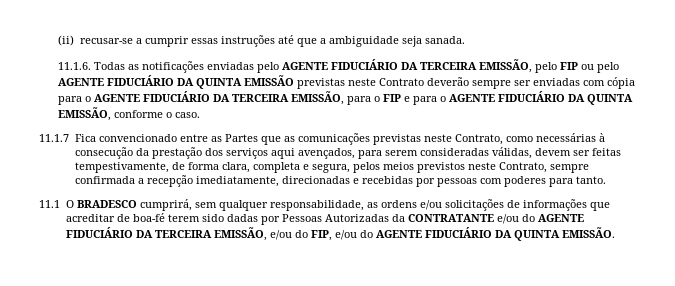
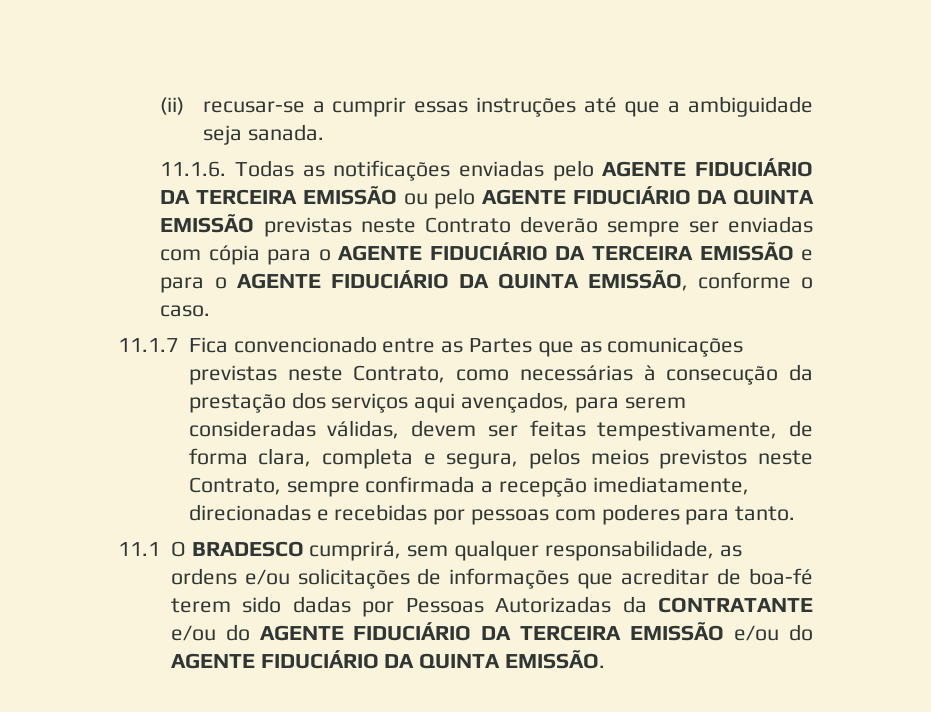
- 11.1.6. Todas as notificações enviadas pelo AGENTE FIDUCIÁRIO DA TERCEIRA EMISSÃO, pelo FIP ou pelo AGENTE FIDUCIÁRIO DA QUINTA EMISSÃO previstas neste Contrato deverão sempre ser enviadas com cópia para o AGENTE FIDUCIÁRIO DA TERCEIRA EMISSÃO, para o FIP e para o AGENTE FIDUCIÁRIO DA QUINTA EMISSÃO, conforme o caso.
+ 11.1.6. Todas as notificações enviadas pelo AGENTE FIDUCIÁRIO DA TERCEIRA EMISSÃO ou pelo AGENTE FIDUCIÁRIO DA QUINTA EMISSÃO previstas neste Contrato deverão sempre ser enviadas com cópia para o AGENTE FIDUCIÁRIO DA TERCEIRA EMISSÃO e para o AGENTE FIDUCIÁRIO DA QUINTA EMISSÃO, conforme o caso.
- 11.1 O BRADESCO cumprirá, sem qualquer responsabilidade, as ordens e/ou solicitações de informações que acreditar de boa-fé terem sido dadas por Pessoas Autorizadas da CONTRATANTE e/ou do AGENTE FIDUCIÁRIO DA TERCEIRA EMISSÃO, e/ou do FIP, e/ou do AGENTE FIDUCIÁRIO DA QUINTA EMISSÃO.
+ 11.1 O BRADESCO cumprirá, sem qualquer responsabilidade, as ordens e/ou solicitações de informações que acreditar de boa-fé terem sido dadas por Pessoas Autorizadas da CONTRATANTE e/ou do AGENTE FIDUCIÁRIO DA TERCEIRA EMISSÃO e/ou do AGENTE FIDUCIÁRIO DA QUINTA EMISSÃO.

